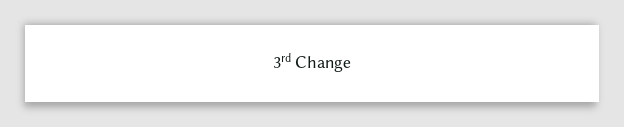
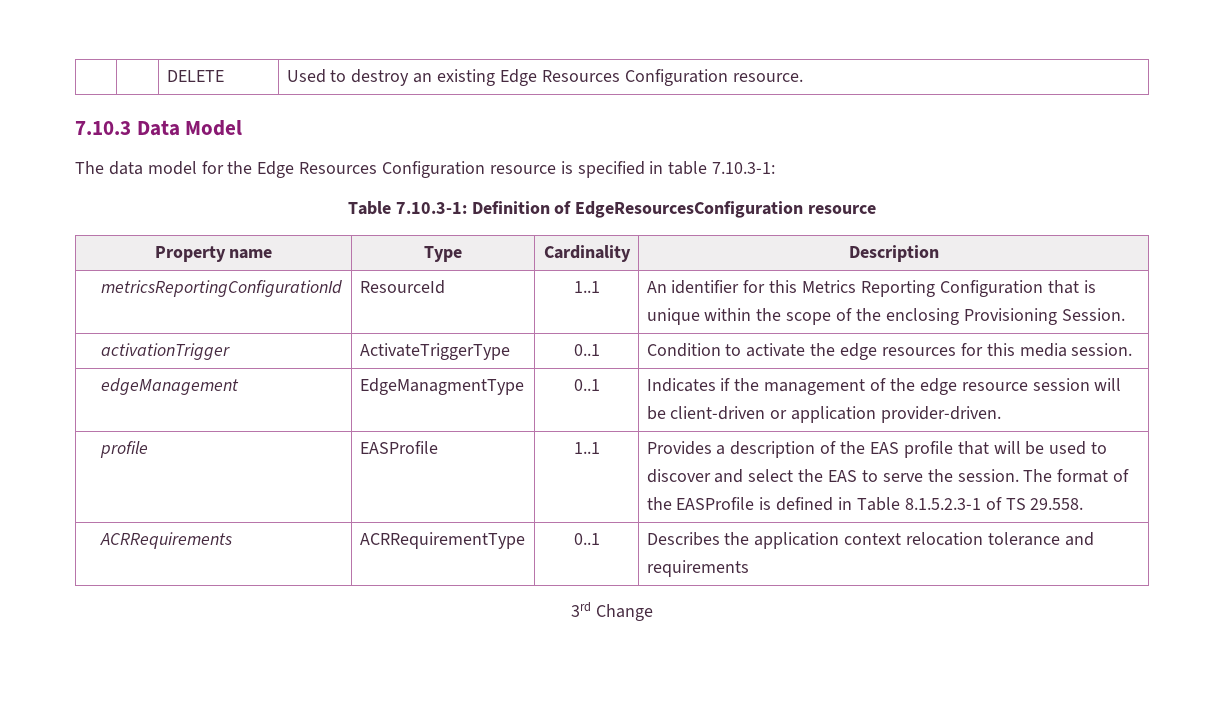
+ | | DELETE | Used to destroy an existing Edge Resources Configuration resource.
+ 7.10.3 Data Model
+ The data model for the Edge Resources Configuration resource is specified in table 7.10.3-1:
+ Table 7.10.3-1: Definition of EdgeResourcesConfiguration resource
+ Property name | Type | Cardinality | Description
+ metricsReportingConfigurationId | ResourceId | 1..1 | An identifier for this Metrics Reporting Configuration that is unique within the scope of the enclosing Provisioning Session.
+ activationTrigger | ActivateTriggerType | 0..1 | Condition to activate the edge resources for this media session.
+ edgeManagement | EdgeManagmentType | 0..1 | Indicates if the management of the edge resource session will be client-driven or application provider-driven.
+ profile | EASProfile | 1..1 | Provides a description of the EAS profile that will be used to discover and select the EAS to serve the session. The format of the EASProfile is defined in Table 8.1.5.2.3-1 of TS 29.558.
+ ACRRequirements | ACRRequirementType | 0..1 | Describes the application context relocation tolerance and requirements

